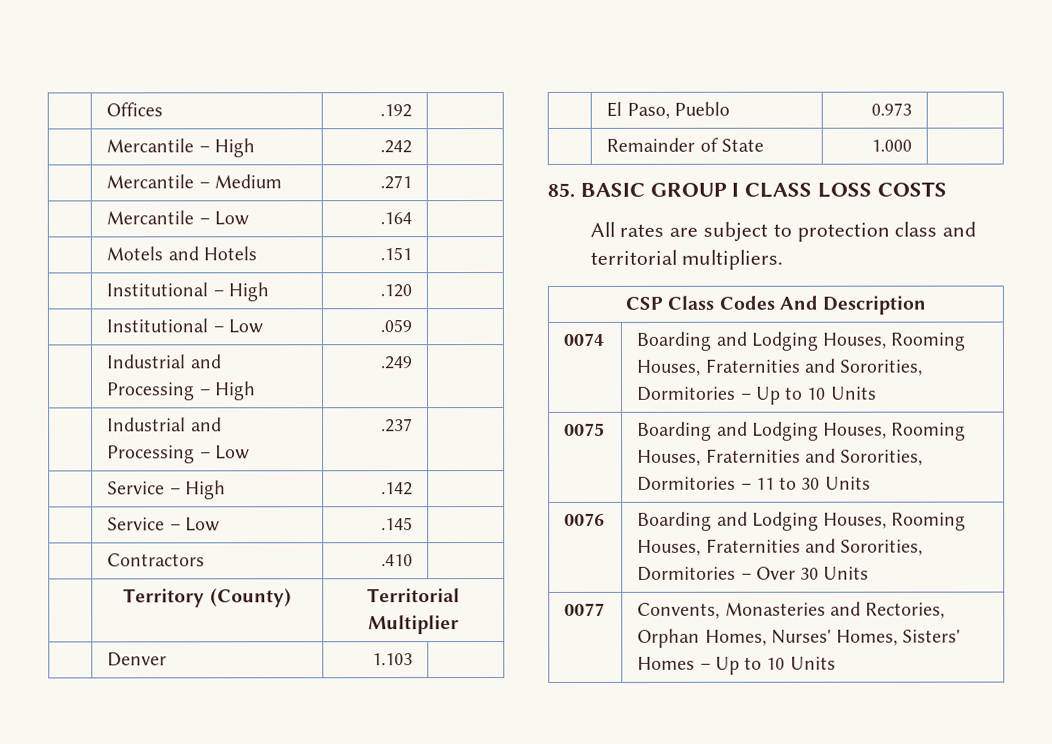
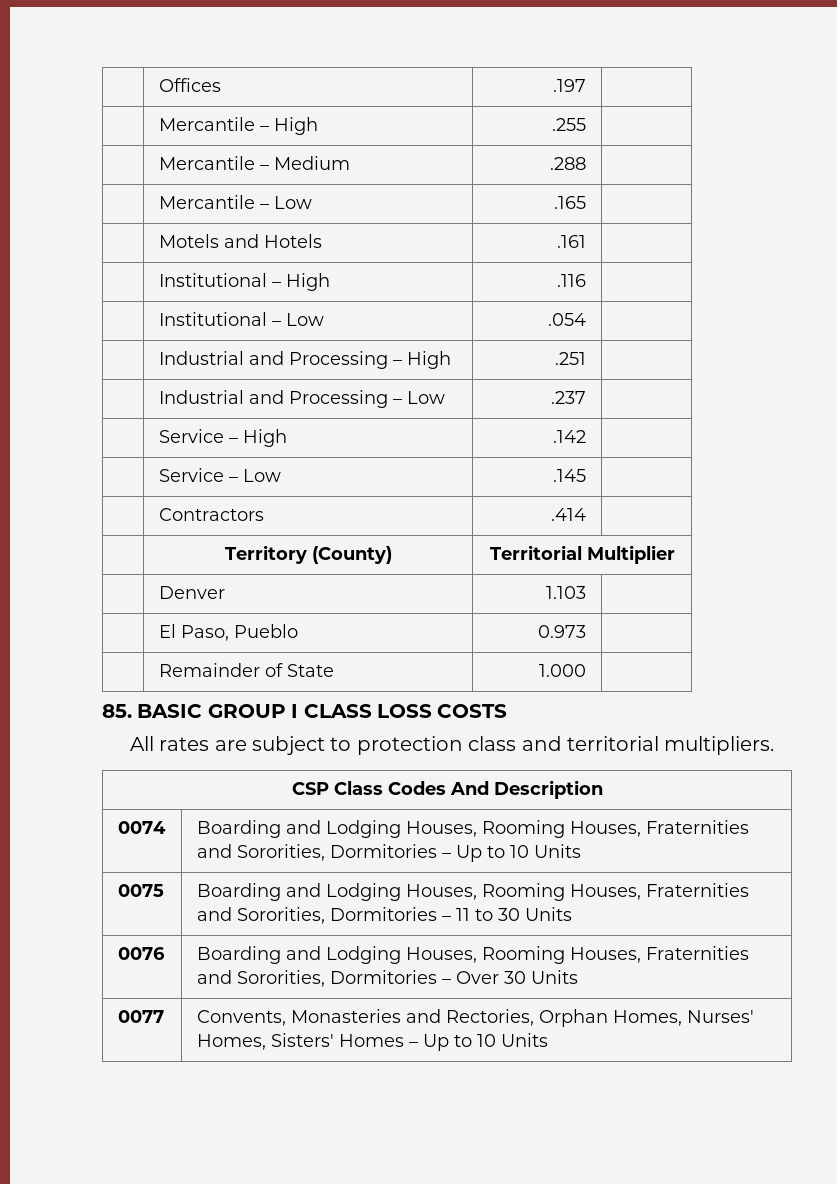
- | Offices | .192 |
+ | Offices | .197 |
- | Mercantile – High | .242 |
+ | Mercantile – High | .255 |
- | Mercantile – Medium | .271 |
+ | Mercantile – Medium | .288 |
- | Mercantile – Low | .164 |
+ | Mercantile – Low | .165 |
- | Motels and Hotels | .151 |
+ | Motels and Hotels | .161 |
- | Institutional – High | .120 |
+ | Institutional – High | .116 |
- | Institutional – Low | .059 |
+ | Institutional – Low | .054 |
- | Industrial and Processing – High | .249 |
+ | Industrial and Processing – High | .251 |
- | Contractors | .410 |
+ | Contractors | .414 |

